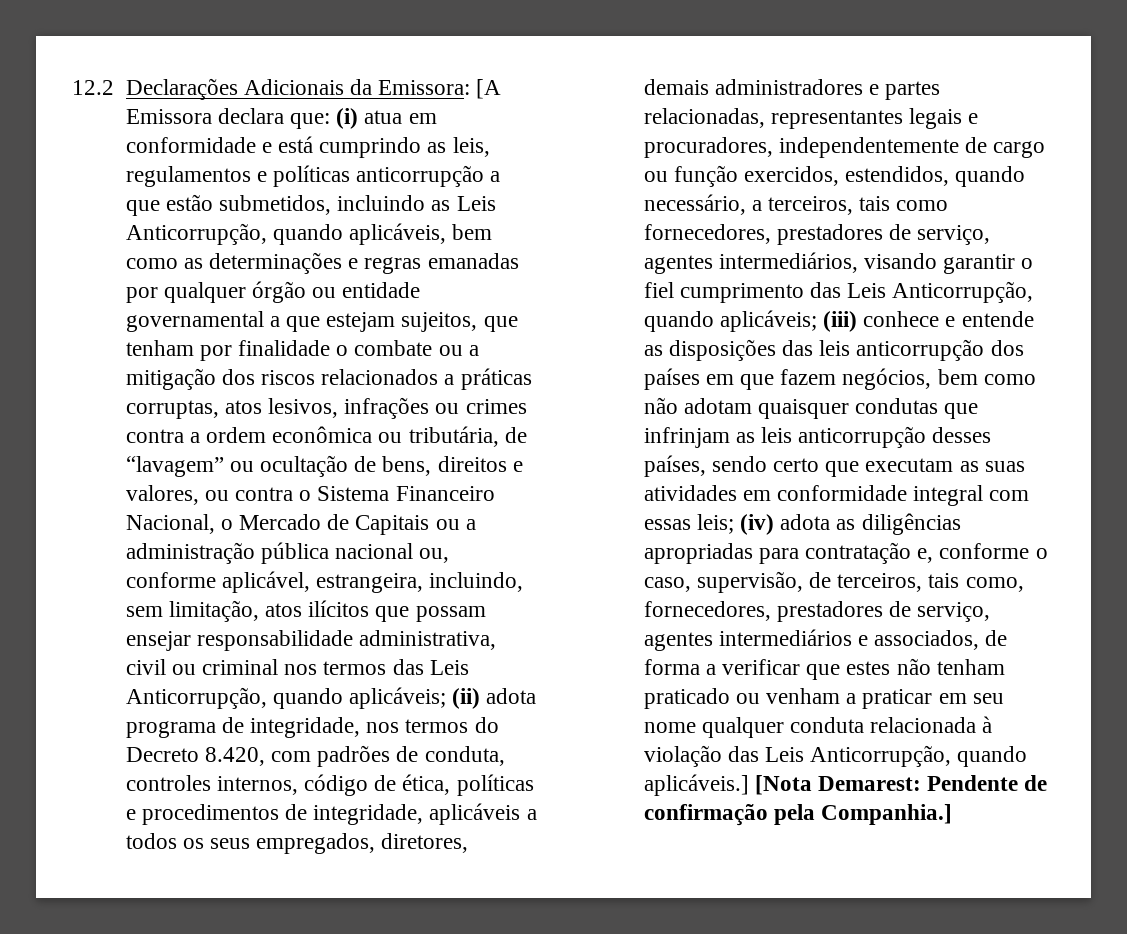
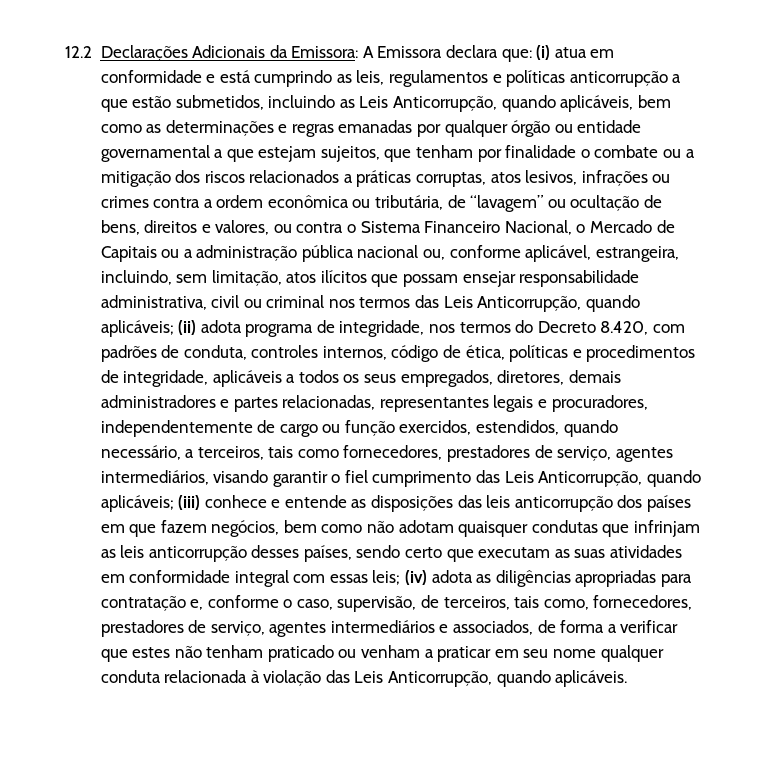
- [A Emissora declara que:
+ A Emissora declara que:
- (iv) adota as diligências apropriadas para contratação e, conforme o caso, supervisão, de terceiros, tais como, fornecedores, prestadores de serviço, agentes intermediários e associados, de forma a verificar que estes não tenham praticado ou venham a praticar em seu nome qualquer conduta relacionada à violação das Leis Anticorrupção, quando aplicáveis.] [Nota Demarest: Pendente de confirmação pela Companhia.]
+ (iv) adota as diligências apropriadas para contratação e, conforme o caso, supervisão, de terceiros, tais como, fornecedores, prestadores de serviço, agentes intermediários e associados, de forma a verificar que estes não tenham praticado ou venham a praticar em seu nome qualquer conduta relacionada à violação das Leis Anticorrupção, quando aplicáveis.

